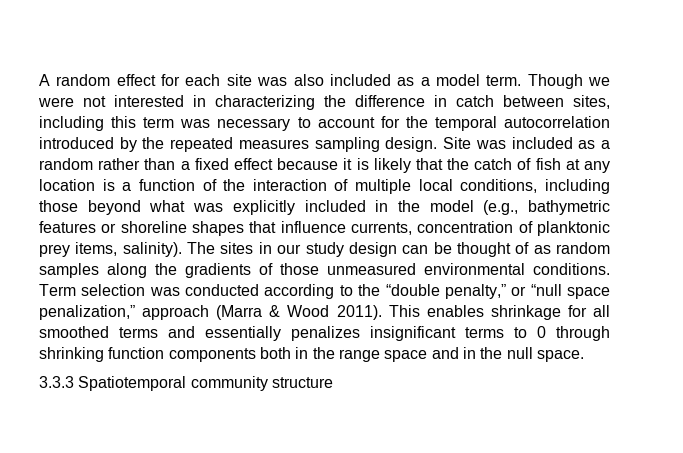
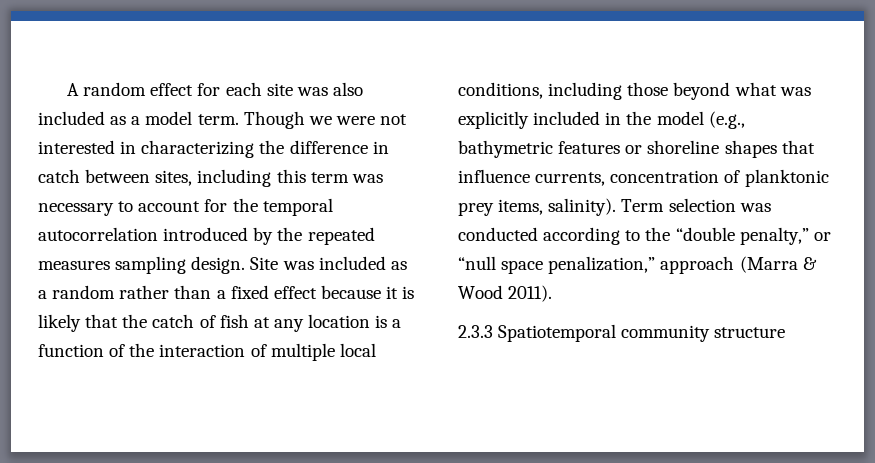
- The sites in our study design can be thought of as random samples along the gradients of those unmeasured environmental conditions.
- Term selection was conducted according to the “double penalty,” or “null space penalization,” approach (Marra & Wood 2011). This enables shrinkage for all smoothed terms and essentially penalizes insignificant terms to 0 through shrinking function components both in the range space and in the null space.
- 3.3.3 Spatiotemporal community structure
+ Term selection was conducted according to the “double penalty,” or “null space penalization,” approach (Marra & Wood 2011).
+ 2.3.3 Spatiotemporal community structure

